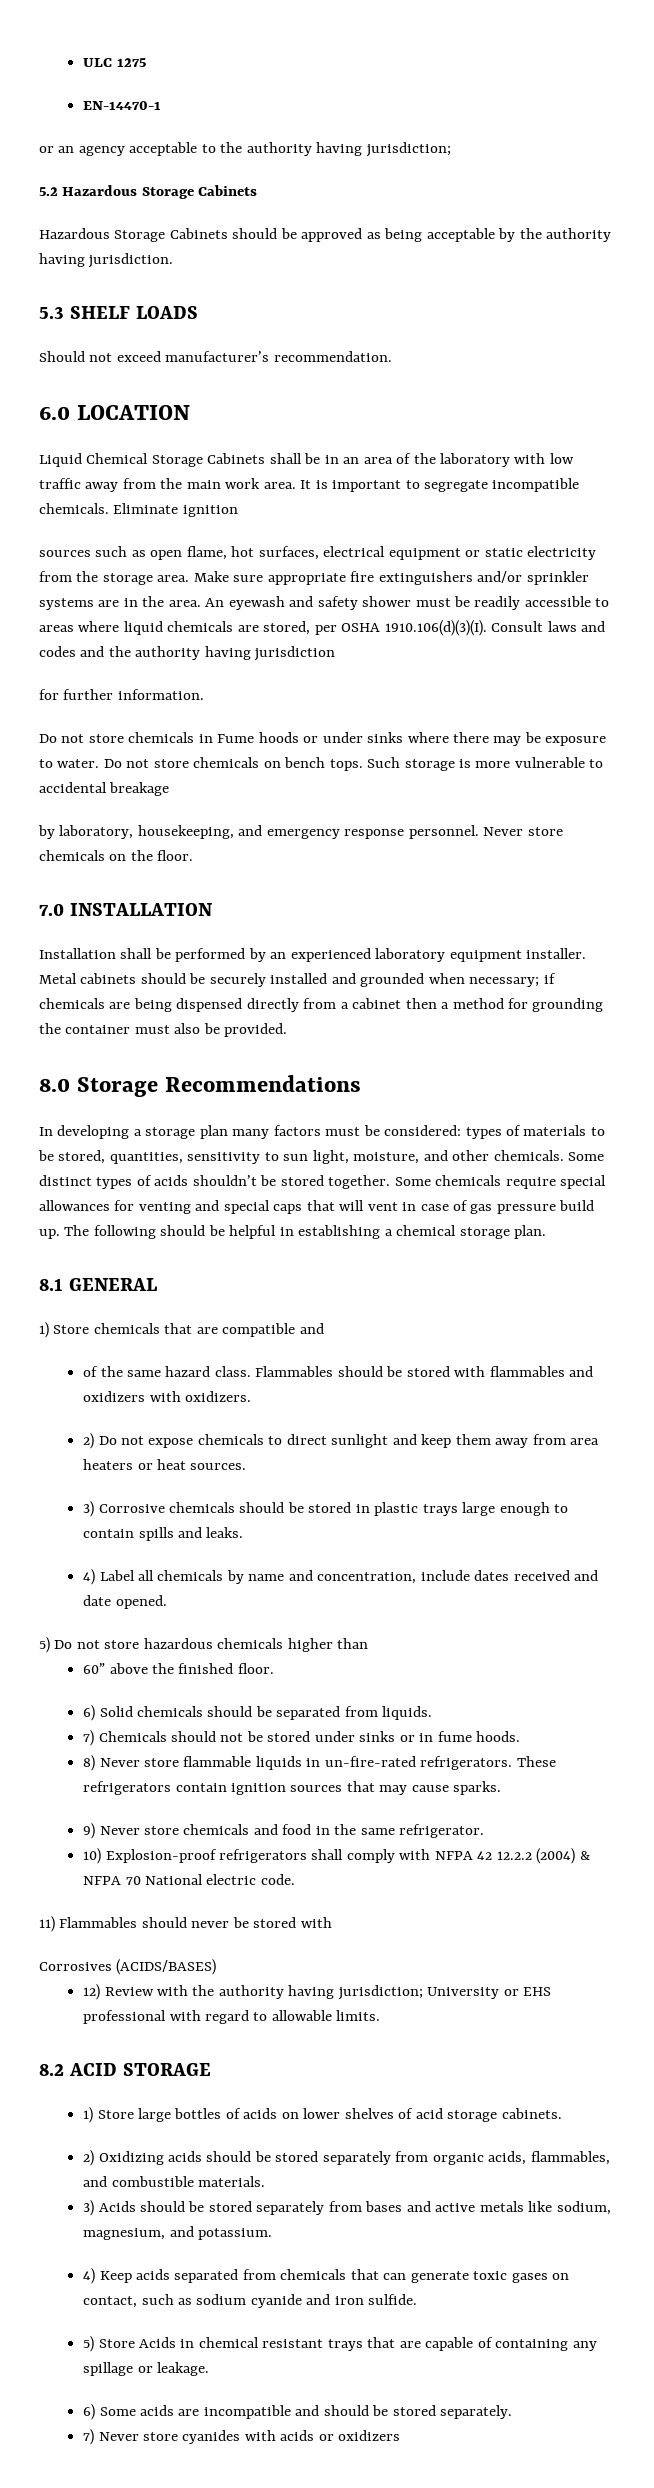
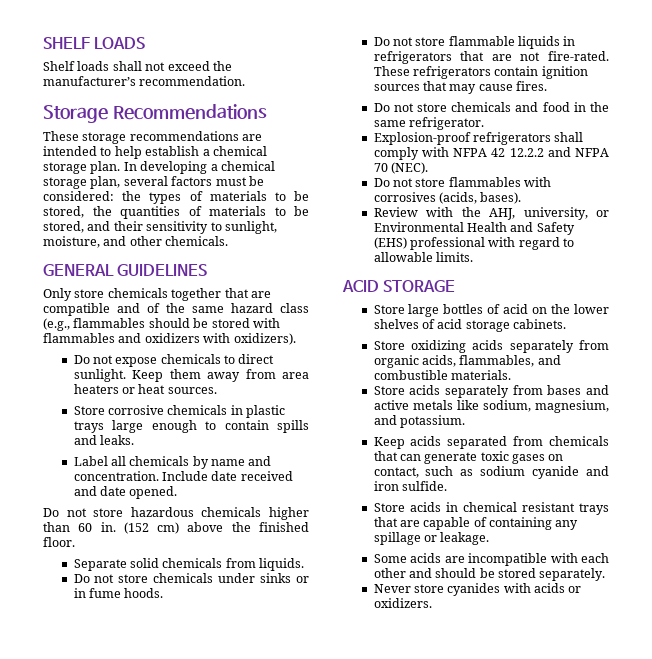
- ULC 1275
- EN-14470-1
- or an agency acceptable to the authority having jurisdiction;
- 5.2 Hazardous Storage Cabinets
- Hazardous Storage Cabinets should be approved as being acceptable by the authority having jurisdiction.
- 5.3 SHELF LOADS
+ SHELF LOADS
- Should not exceed manufacturer’s recommendation.
+ Shelf loads shall not exceed the manufacturer’s recommendation.
- 6.0 LOCATION
- Liquid Chemical Storage Cabinets shall be in an area of the laboratory with low traffic away from the main work area. It is important to segregate incompatible chemicals. Eliminate ignition
- sources such as open flame, hot surfaces, electrical equipment or static electricity from the storage area. Make sure appropriate fire extinguishers and/or sprinkler systems are in the area. An eyewash and safety shower must be readily accessible to areas where liquid chemicals are stored, per OSHA 1910.106(d)(3)(I). Consult laws and codes and the authority having jurisdiction
- for further information.
- Do not store chemicals in Fume hoods or under sinks where there may be exposure to water. Do not store chemicals on bench tops. Such storage is more vulnerable to accidental breakage
- by laboratory, housekeeping, and emergency response personnel. Never store chemicals on the floor.
- 7.0 INSTALLATION
- Installation shall be performed by an experienced laboratory equipment installer. Metal cabinets should be securely installed and grounded when necessary; if chemicals are being dispensed directly from a cabinet then a method for grounding the container must also be provided.
- 8.0 Storage Recommendations
- In developing a storage plan many factors must be considered: types of materials to be stored, quantities, sensitivity to sun light, moisture, and other chemicals. Some distinct types of acids shouldn’t be stored together. Some chemicals require special allowances for venting and special caps that will vent in case of gas pressure build up. The following should be helpful in establishing a chemical storage plan.
- 8.1 GENERAL
- 1) Store chemicals that are compatible and
- of the same hazard class. Flammables should be stored with flammables and oxidizers with oxidizers.
- 2) Do not expose chemicals to direct sunlight and keep them away from area heaters or heat sources.
+ Storage Recommendations
+ These storage recommendations are intended to help establish a chemical storage plan. In developing a chemical storage plan, several factors must be considered: the types of materials to be stored, the quantities of materials to be stored, and their sensitivity to sunlight, moisture, and other chemicals.
+ GENERAL GUIDELINES
+ Only store chemicals together that are compatible and of the same hazard class (e.g., flammables should be stored with flammables and oxidizers with oxidizers).
+ Do not expose chemicals to direct sunlight. Keep them away from area heaters or heat sources.
- 3) Corrosive chemicals should be stored in plastic trays large enough to contain spills and leaks.
+ Store corrosive chemicals in plastic trays large enough to contain spills and leaks.
- 4) Label all chemicals by name and concentration, include dates received and date opened.
+ Label all chemicals by name and concentration. Include date received and date opened.
- 5) Do not store hazardous chemicals higher than
- 60” above the finished floor.
+ Do not store hazardous chemicals higher than 60 in. (152 cm) above the finished floor.
- 6) Solid chemicals should be separated from liquids.
- 7) Chemicals should not be stored under sinks or in fume hoods.
+ Separate solid chemicals from liquids.
+ Do not store chemicals under sinks or in fume hoods.
- 8) Never store flammable liquids in un-fire-rated refrigerators.
+ Do not store flammable liquids in refrigerators that are not fire-rated.
- These refrigerators contain ignition sources that may cause sparks.
- 9) Never store chemicals and food in the same refrigerator.
+ These refrigerators contain ignition sources that may cause fires.
+ Do not store chemicals and food in the same refrigerator.
- 10) Explosion-proof refrigerators shall comply with NFPA 42 12.2.2 (2004) & NFPA 70 National electric code.
- 11) Flammables should never be stored with
- Corrosives (ACIDS/BASES)
- 12) Review with the authority having jurisdiction; University or EHS professional with regard to allowable limits.
+ Explosion-proof refrigerators shall comply with NFPA 42 12.2.2 and NFPA 70 (NEC).
+ Do not store flammables with corrosives (acids, bases).
+ Review with the AHJ, university, or Environmental Health and Safety (EHS) professional with regard to allowable limits.
- 8.2 ACID STORAGE
+ ACID STORAGE
- 1) Store large bottles of acids on lower shelves of acid storage cabinets.
+ Store large bottles of acid on the lower shelves of acid storage cabinets.
- 2) Oxidizing acids should be stored separately from organic acids, flammables, and combustible materials.
+ Store oxidizing acids separately from organic acids, flammables, and combustible materials.
- 3) Acids should be stored separately from bases and active metals like sodium, magnesium, and potassium.
+ Store acids separately from bases and active metals like sodium, magnesium, and potassium.
- 4) Keep acids separated from chemicals that can generate toxic gases on contact, such as sodium cyanide and iron sulfide.
+ Keep acids separated from chemicals that can generate toxic gases on contact, such as sodium cyanide and iron sulfide.
- 5) Store Acids in chemical resistant trays that are capable of containing any spillage or leakage.
+ Store acids in chemical resistant trays that are capable of containing any spillage or leakage.
- 6) Some acids are incompatible and should be stored separately.
+ Some acids are incompatible with each other and should be stored separately.
- 7) Never store cyanides with acids or oxidizers
+ Never store cyanides with acids or oxidizers.

